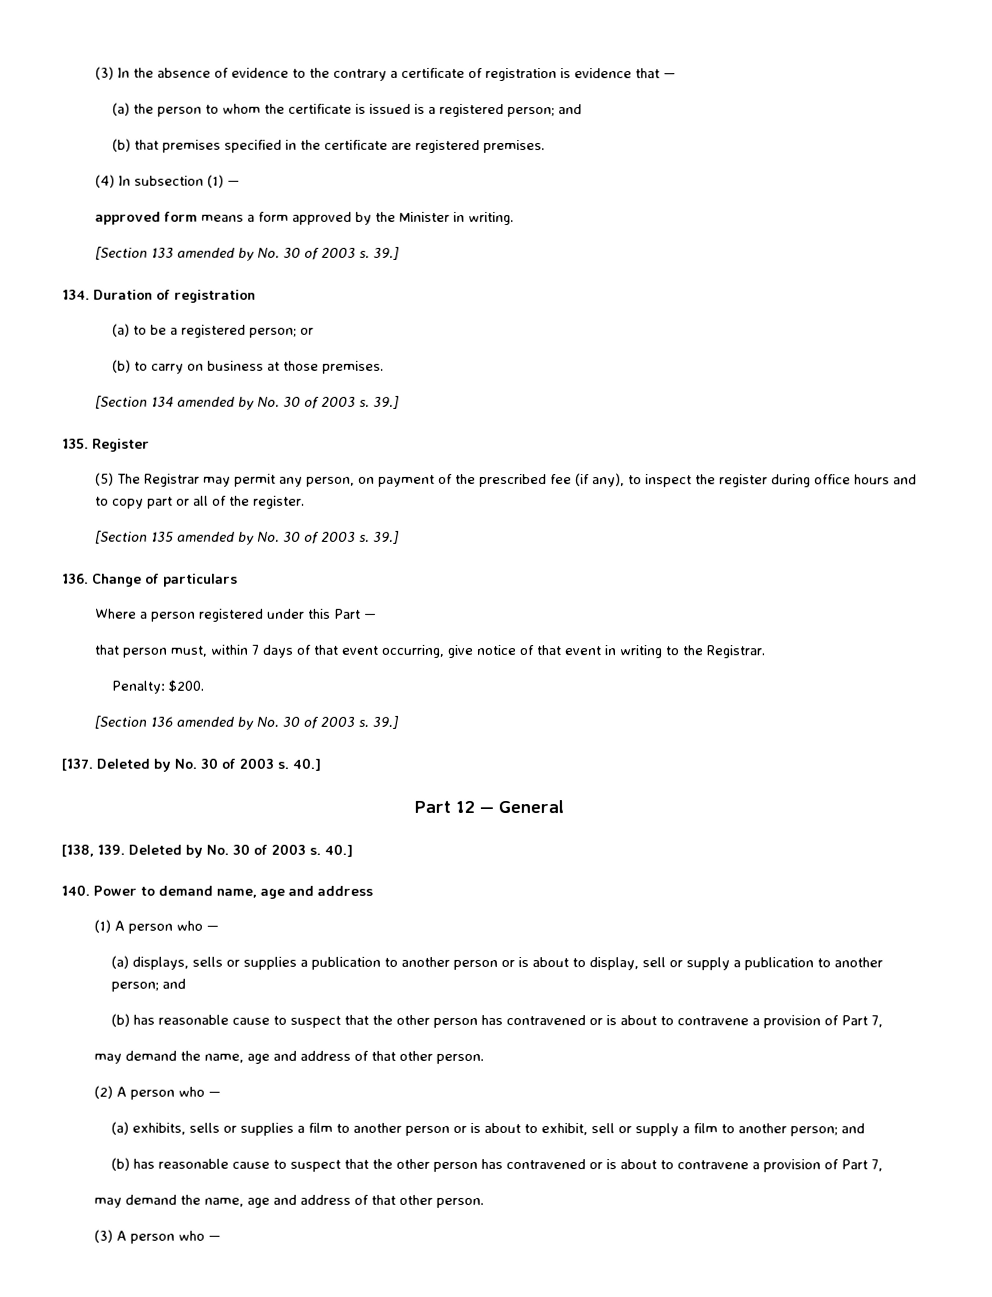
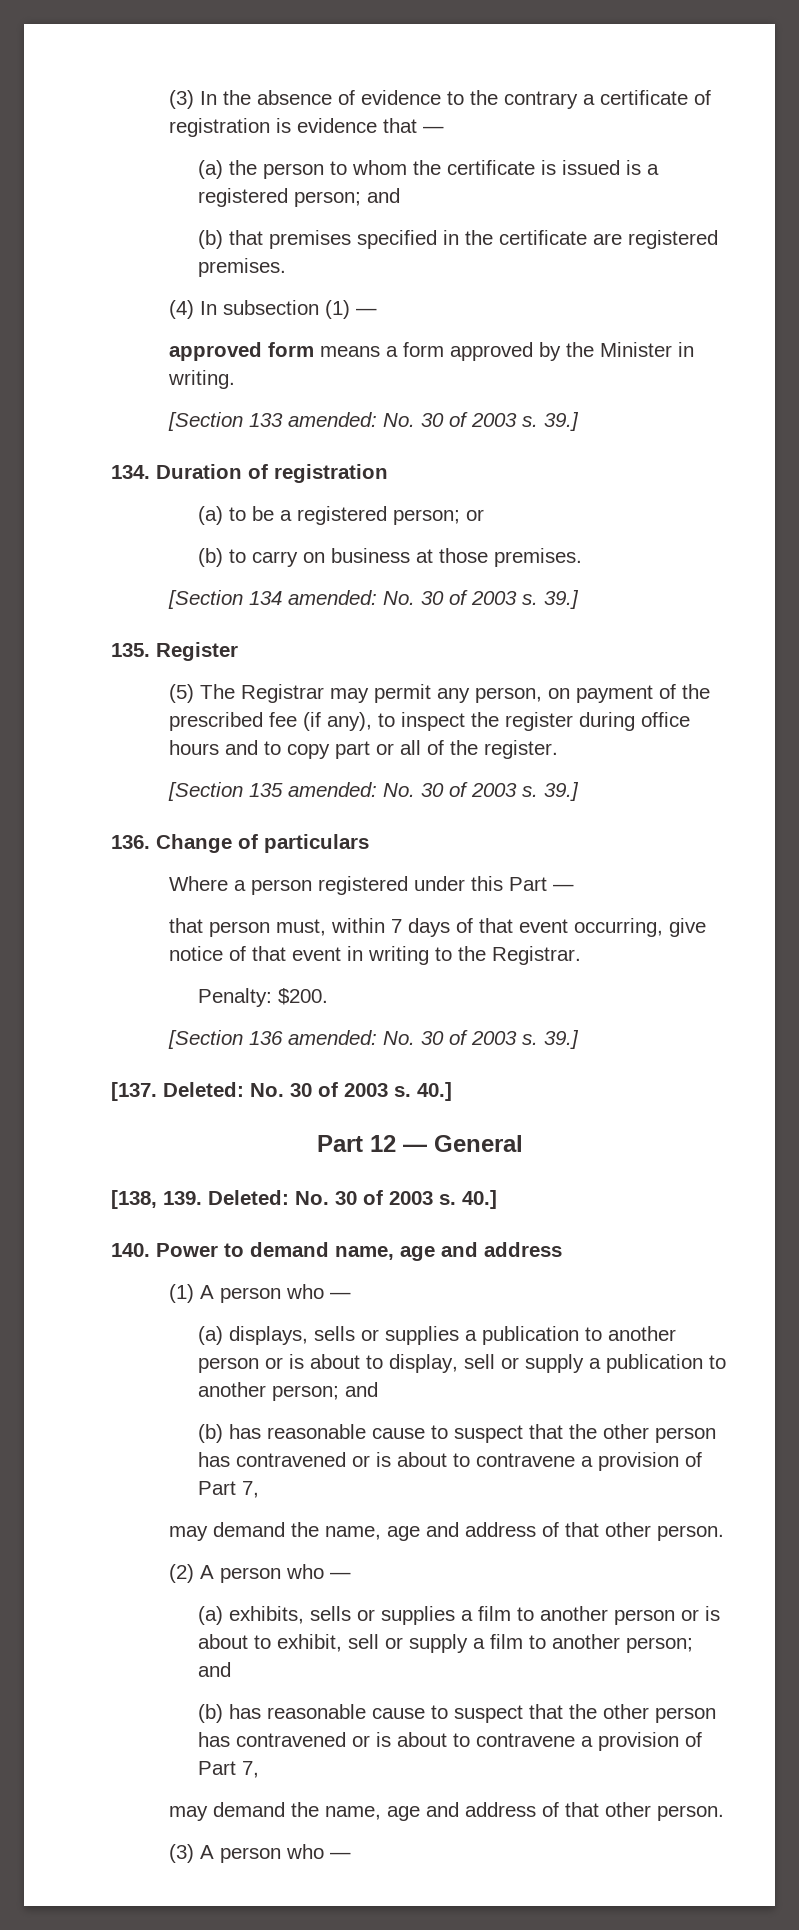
- [Section 133 amended by No. 30 of 2003 s.
+ [Section 133 amended: No. 30 of 2003 s.
- [Section 134 amended by No. 30 of 2003 s.
+ [Section 134 amended: No. 30 of 2003 s.
- [Section 135 amended by No. 30 of 2003 s.
+ [Section 135 amended: No. 30 of 2003 s.
- [Section 136 amended by No. 30 of 2003 s.
+ [Section 136 amended: No. 30 of 2003 s.
- [137. Deleted by No. 30 of 2003 s.
+ [137. Deleted: No. 30 of 2003 s.
- [138, 139. Deleted by No. 30 of 2003 s.
+ [138, 139. Deleted: No. 30 of 2003 s.

